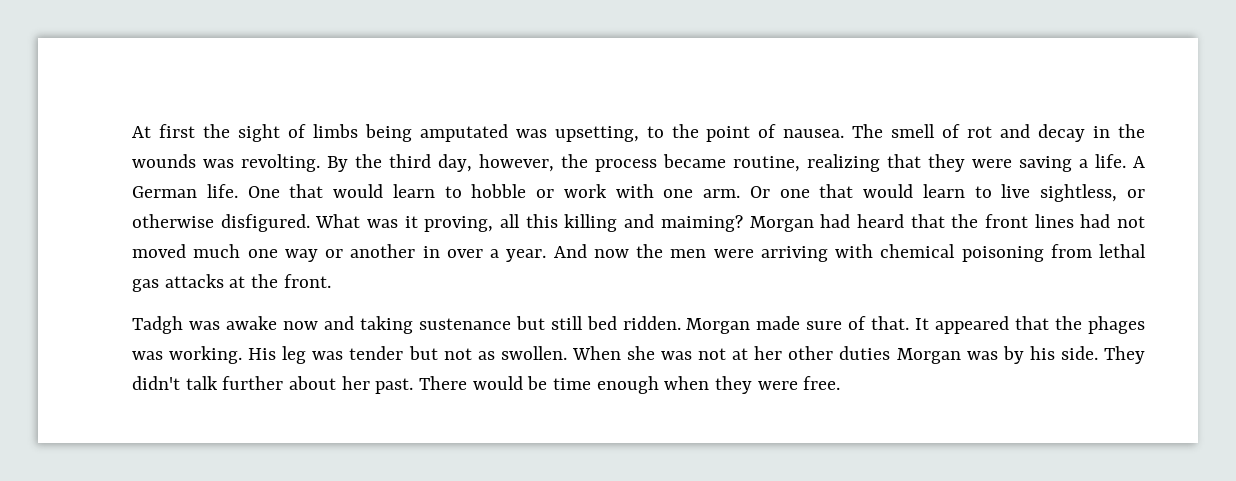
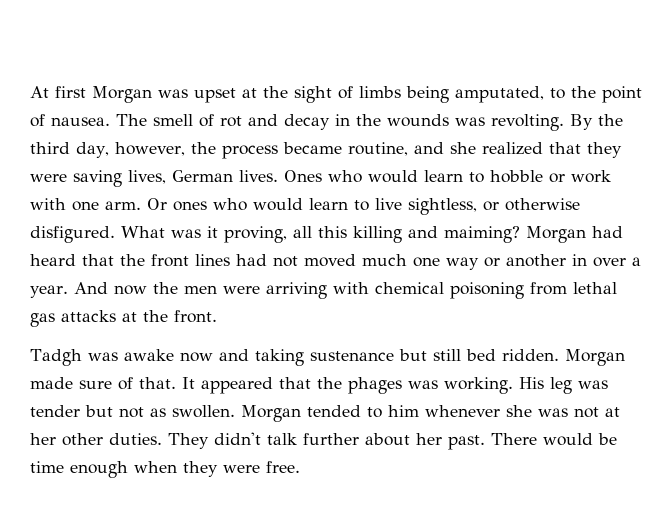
- At first the sight of limbs being amputated was upsetting, to the point of nausea.
+ At first Morgan was upset at the sight of limbs being amputated, to the point of nausea.
- By the third day, however, the process became routine, realizing that they were saving a life. A German life. One that would learn to hobble or work with one arm.
+ By the third day, however, the process became routine, and she realized that they were saving lives, German lives. Ones who would learn to hobble or work with one arm.
- Or one that would learn to live sightless, or otherwise disfigured.
+ Or ones who would learn to live sightless, or otherwise disfigured.
- When she was not at her other duties Morgan was by his side.
+ Morgan tended to him whenever she was not at her other duties.

